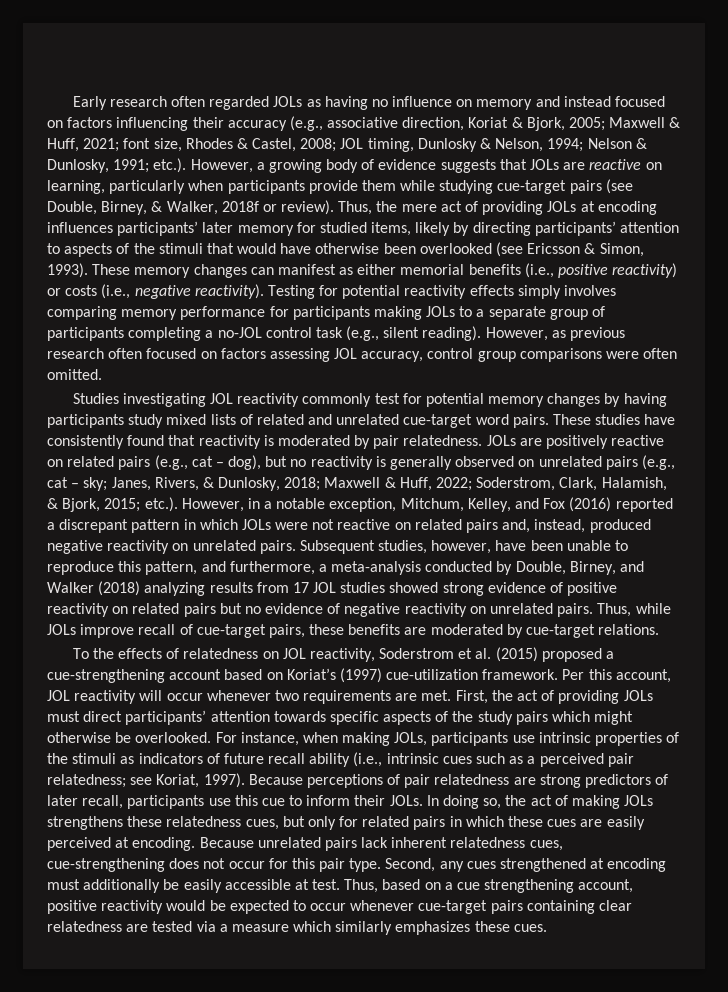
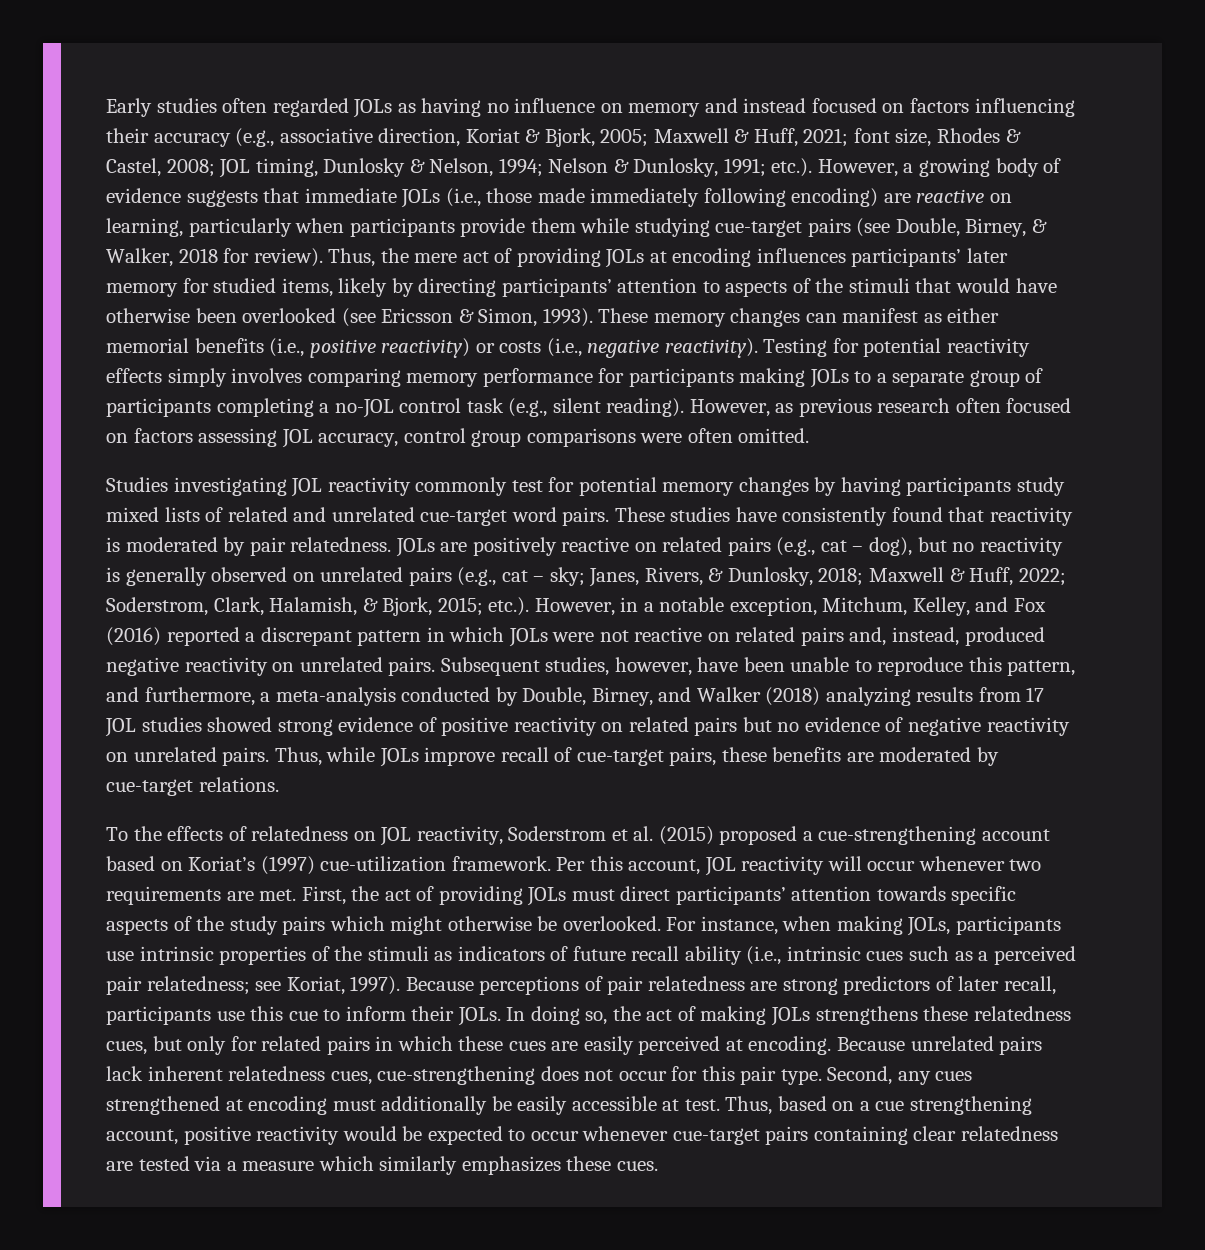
- Early research often regarded JOLs as having no influence on memory and instead focused on factors influencing their accuracy (e.g., associative direction, Koriat & Bjork, 2005;
+ Early studies often regarded JOLs as having no influence on memory and instead focused on factors influencing their accuracy (e.g., associative direction, Koriat & Bjork, 2005;
- etc.). However, a growing body of evidence suggests that JOLs are reactive on learning, particularly when participants provide them while studying cue-target pairs (see Double, Birney, & Walker, 2018f or review).
+ etc.). However, a growing body of evidence suggests that immediate JOLs (i.e., those made immediately following encoding) are reactive on learning, particularly when participants provide them while studying cue-target pairs (see Double, Birney, & Walker, 2018 for review).

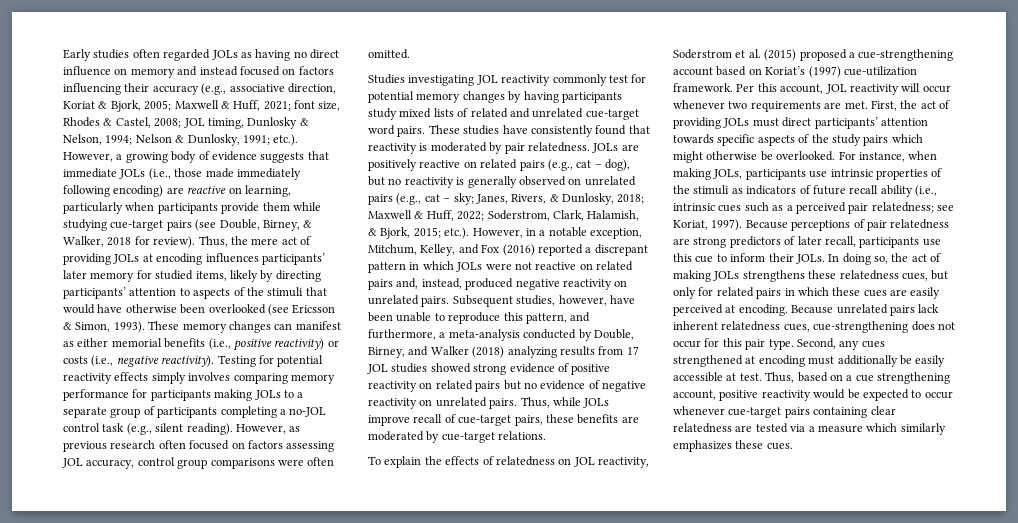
- Early studies often regarded JOLs as having no influence on memory and instead focused on factors influencing their accuracy (e.g., associative direction, Koriat & Bjork, 2005;
+ Early studies often regarded JOLs as having no direct influence on memory and instead focused on factors influencing their accuracy (e.g., associative direction, Koriat & Bjork, 2005;
- To the effects of relatedness on JOL reactivity, Soderstrom et al. (2015) proposed a cue-strengthening account based on Koriat’s (1997) cue-utilization framework.
+ To explain the effects of relatedness on JOL reactivity, Soderstrom et al. (2015) proposed a cue-strengthening account based on Koriat’s (1997) cue-utilization framework.

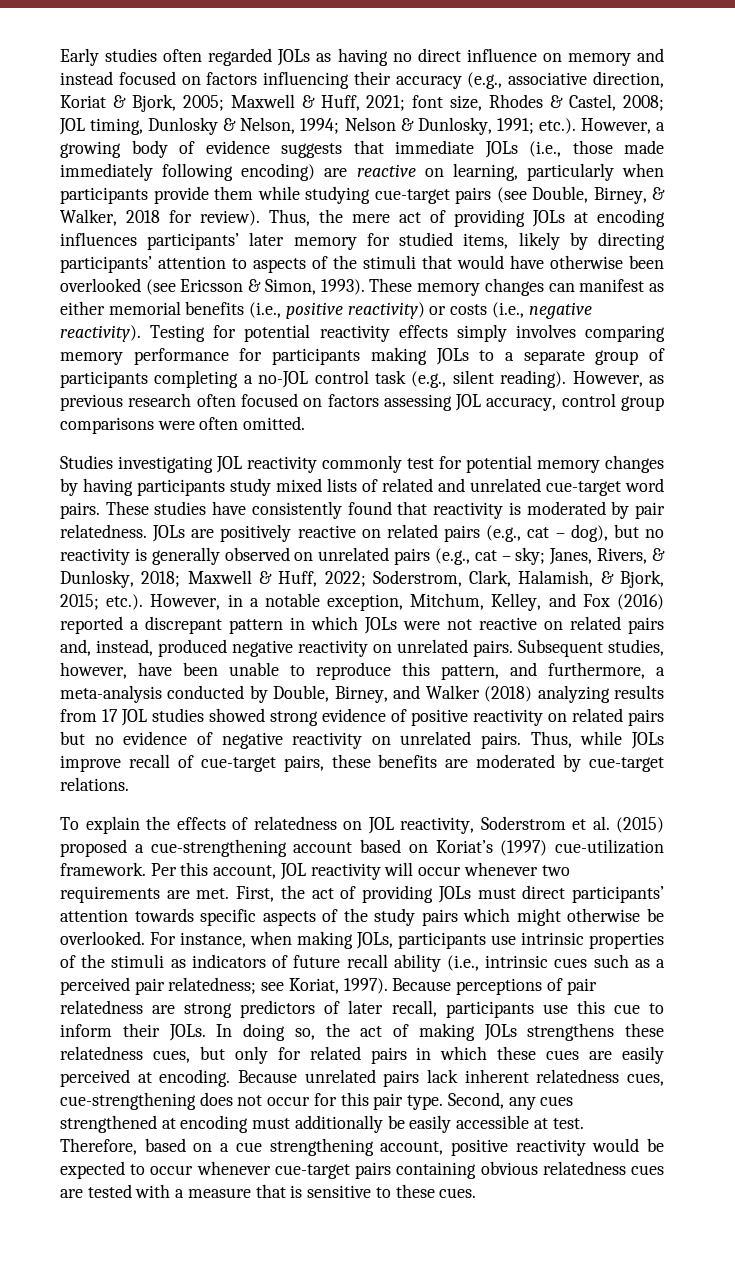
- Thus, based on a cue strengthening account, positive reactivity would be expected to occur whenever cue-target pairs containing clear relatedness are tested via a measure which similarly emphasizes these cues.
+ Therefore, based on a cue strengthening account, positive reactivity would be expected to occur whenever cue-target pairs containing obvious relatedness cues are tested with a measure that is sensitive to these cues.

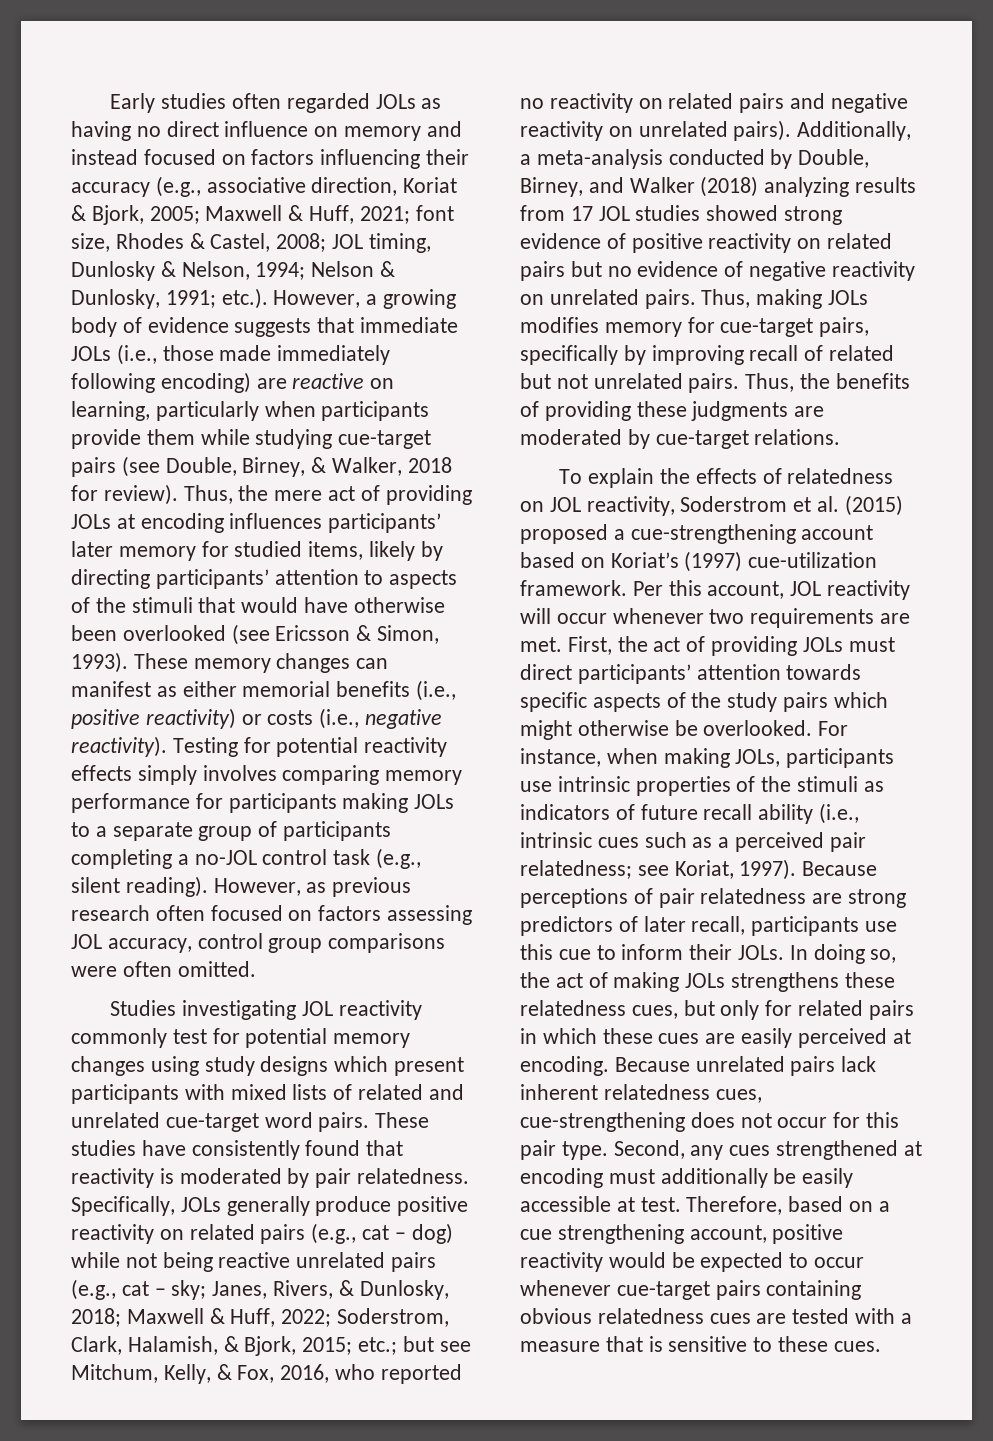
- Studies investigating JOL reactivity commonly test for potential memory changes by having participants study mixed lists of related and unrelated cue-target word pairs.
+ Studies investigating JOL reactivity commonly test for potential memory changes using study designs which present participants with mixed lists of related and unrelated cue-target word pairs.
- JOLs are positively reactive on related pairs (e.g., cat – dog), but no reactivity is generally observed on unrelated pairs (e.g., cat – sky; Janes, Rivers, & Dunlosky, 2018; Maxwell & Huff, 2022; Soderstrom, Clark, Halamish, & Bjork, 2015; etc.). However, in a notable exception, Mitchum, Kelley, and Fox (2016) reported a discrepant pattern in which JOLs were not reactive on related pairs and, instead, produced negative reactivity on unrelated pairs. Subsequent studies, however, have been unable to reproduce this pattern, and furthermore, a meta-analysis conducted by Double, Birney, and Walker (2018) analyzing results from 17 JOL studies showed strong evidence of positive reactivity on related pairs but no evidence of negative reactivity on unrelated pairs.
+ Specifically, JOLs generally produce positive reactivity on related pairs (e.g., cat – dog) while not being reactive unrelated pairs (e.g., cat – sky; Janes, Rivers, & Dunlosky, 2018; Maxwell & Huff, 2022; Soderstrom, Clark, Halamish, & Bjork, 2015; etc.; but see Mitchum, Kelly, & Fox, 2016, who reported no reactivity on related pairs and negative reactivity on unrelated pairs). Additionally, a meta-analysis conducted by Double, Birney, and Walker (2018) analyzing results from 17 JOL studies showed strong evidence of positive reactivity on related pairs but no evidence of negative reactivity on unrelated pairs.
- Thus, while JOLs improve recall of cue-target pairs, these benefits are moderated by cue-target relations.
+ Thus, making JOLs modifies memory for cue-target pairs, specifically by improving recall of related but not unrelated pairs. Thus, the benefits of providing these judgments are moderated by cue-target relations.

